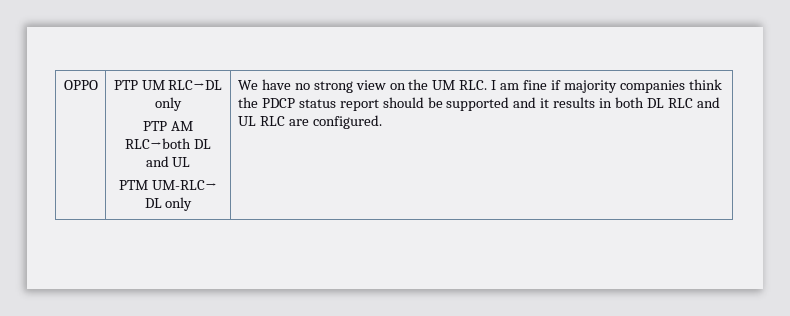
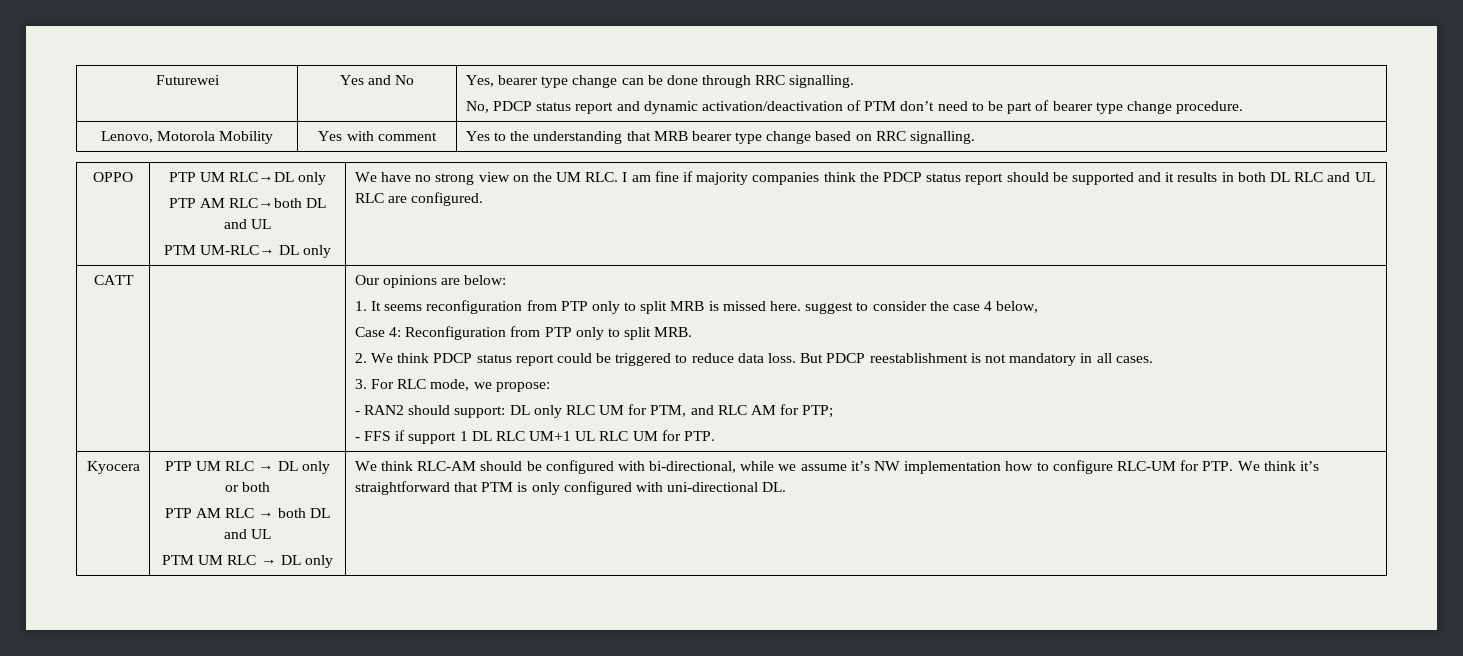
+ Futurewei | Yes and No | Yes, bearer type change can be done through RRC signalling.
+ No, PDCP status report and dynamic activation/deactivation of PTM don’t need to be part of bearer type change procedure.
+ Lenovo, Motorola Mobility | Yes with comment | Yes to the understanding that MRB bearer type change based on RRC signalling.
+ CATT | | Our opinions are below:
+ 1. It seems reconfiguration from PTP only to split MRB is missed here. suggest to consider the case 4 below,
+ Case 4: Reconfiguration from PTP only to split MRB.
+ 2. We think PDCP status report could be triggered to reduce data loss. But PDCP reestablishment is not mandatory in all cases.
+ 3. For RLC mode, we propose:
+ - RAN2 should support: DL only RLC UM for PTM, and RLC AM for PTP;
+ - FFS if support 1 DL RLC UM+1 UL RLC UM for PTP.
+ Kyocera | PTP UM RLC → DL only or both
+ PTP AM RLC → both DL and UL
+ PTM UM RLC → DL only | We think RLC-AM should be configured with bi-directional, while we assume it’s NW implementation how to configure RLC-UM for PTP. We think it’s straightforward that PTM is only configured with uni-directional DL.

